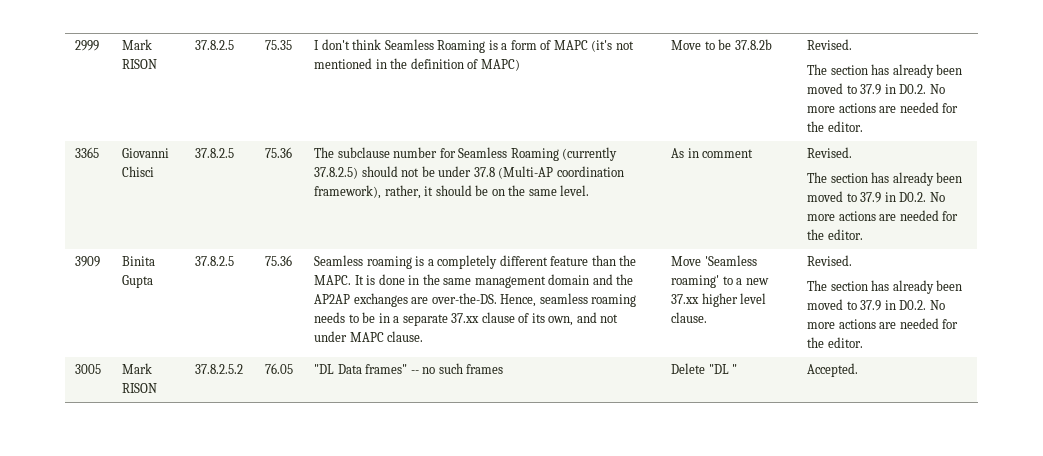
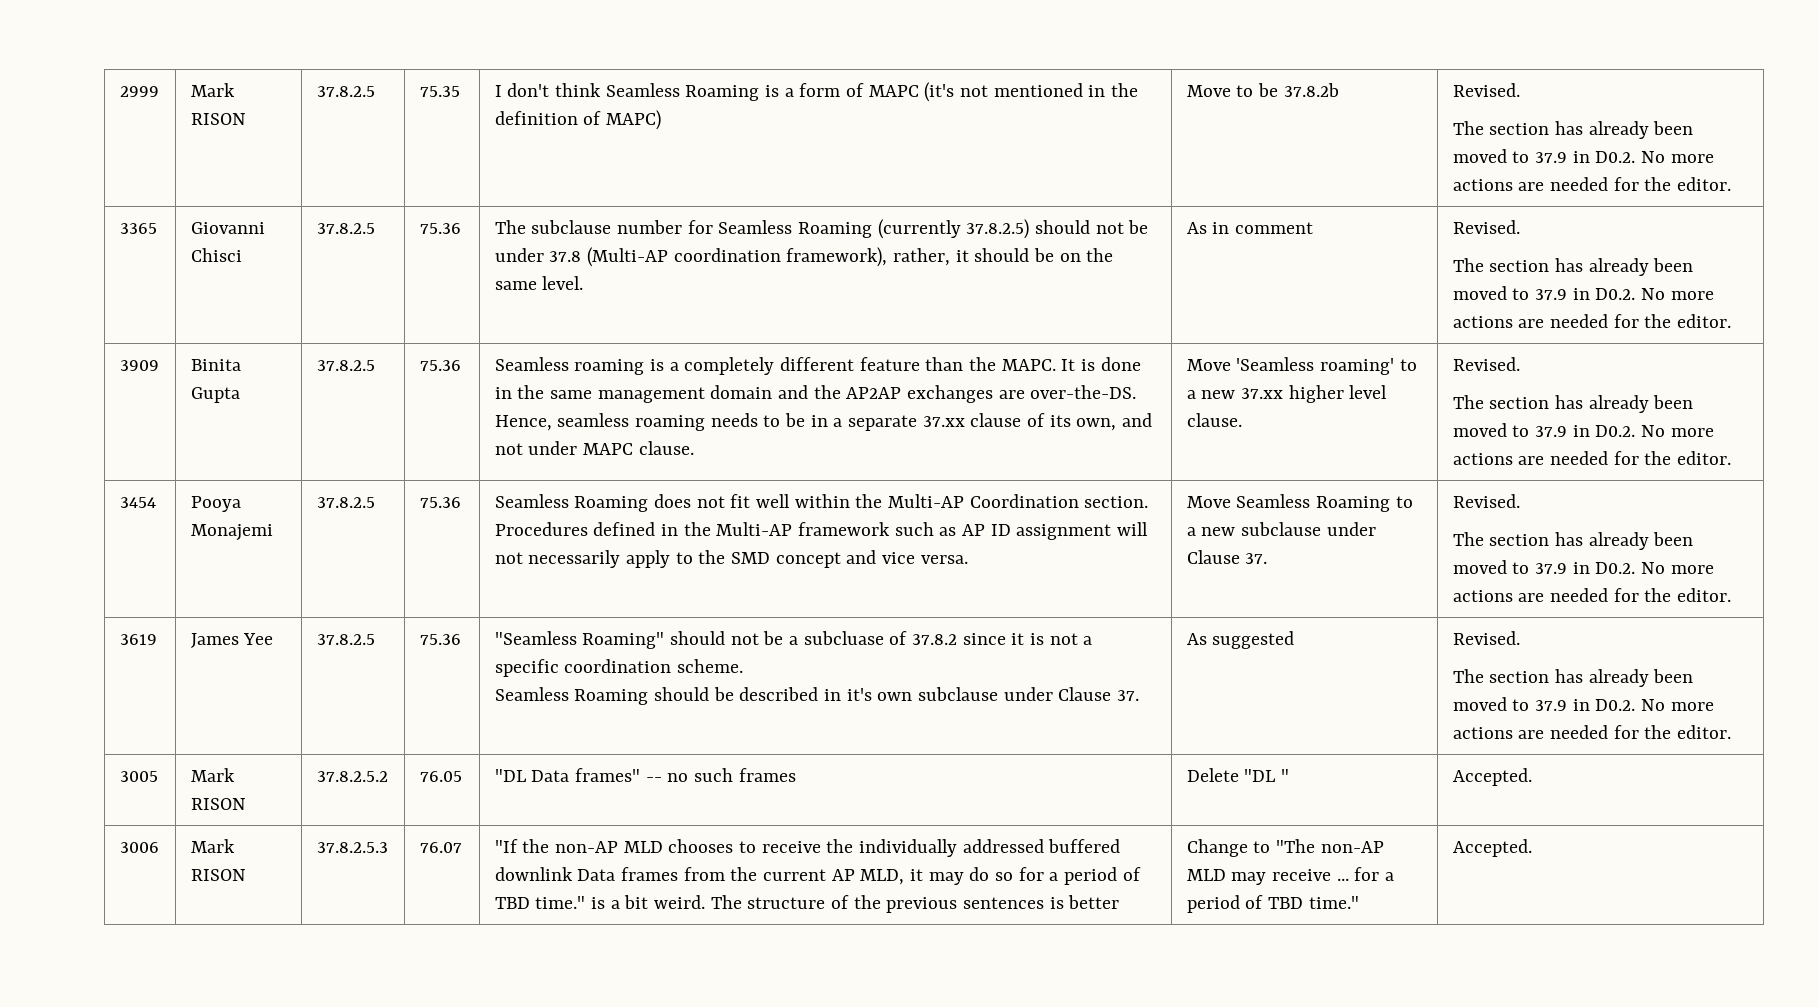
+ 3454 | Pooya Monajemi | 37.8.2.5 | 75.36 | Seamless Roaming does not fit well within the Multi-AP Coordination section. Procedures defined in the Multi-AP framework such as AP ID assignment will not necessarily apply to the SMD concept and vice versa. | Move Seamless Roaming to a new subclause under Clause 37. | Revised.
+ The section has already been moved to 37.9 in D0.2. No more actions are needed for the editor.
+ 3619 | James Yee | 37.8.2.5 | 75.36 | "Seamless Roaming" should not be a subcluase of 37.8.2 since it is not a specific coordination scheme.
+ Seamless Roaming should be described in it's own subclause under Clause 37. | As suggested | Revised.
+ The section has already been moved to 37.9 in D0.2. No more actions are needed for the editor.
+ 3006 | Mark RISON | 37.8.2.5.3 | 76.07 | "If the non-AP MLD chooses to receive the individually addressed buffered downlink Data frames from the current AP MLD, it may do so for a period of TBD time." is a bit weird. The structure of the previous sentences is better | Change to "The non-AP MLD may receive ... for a period of TBD time." | Accepted.

